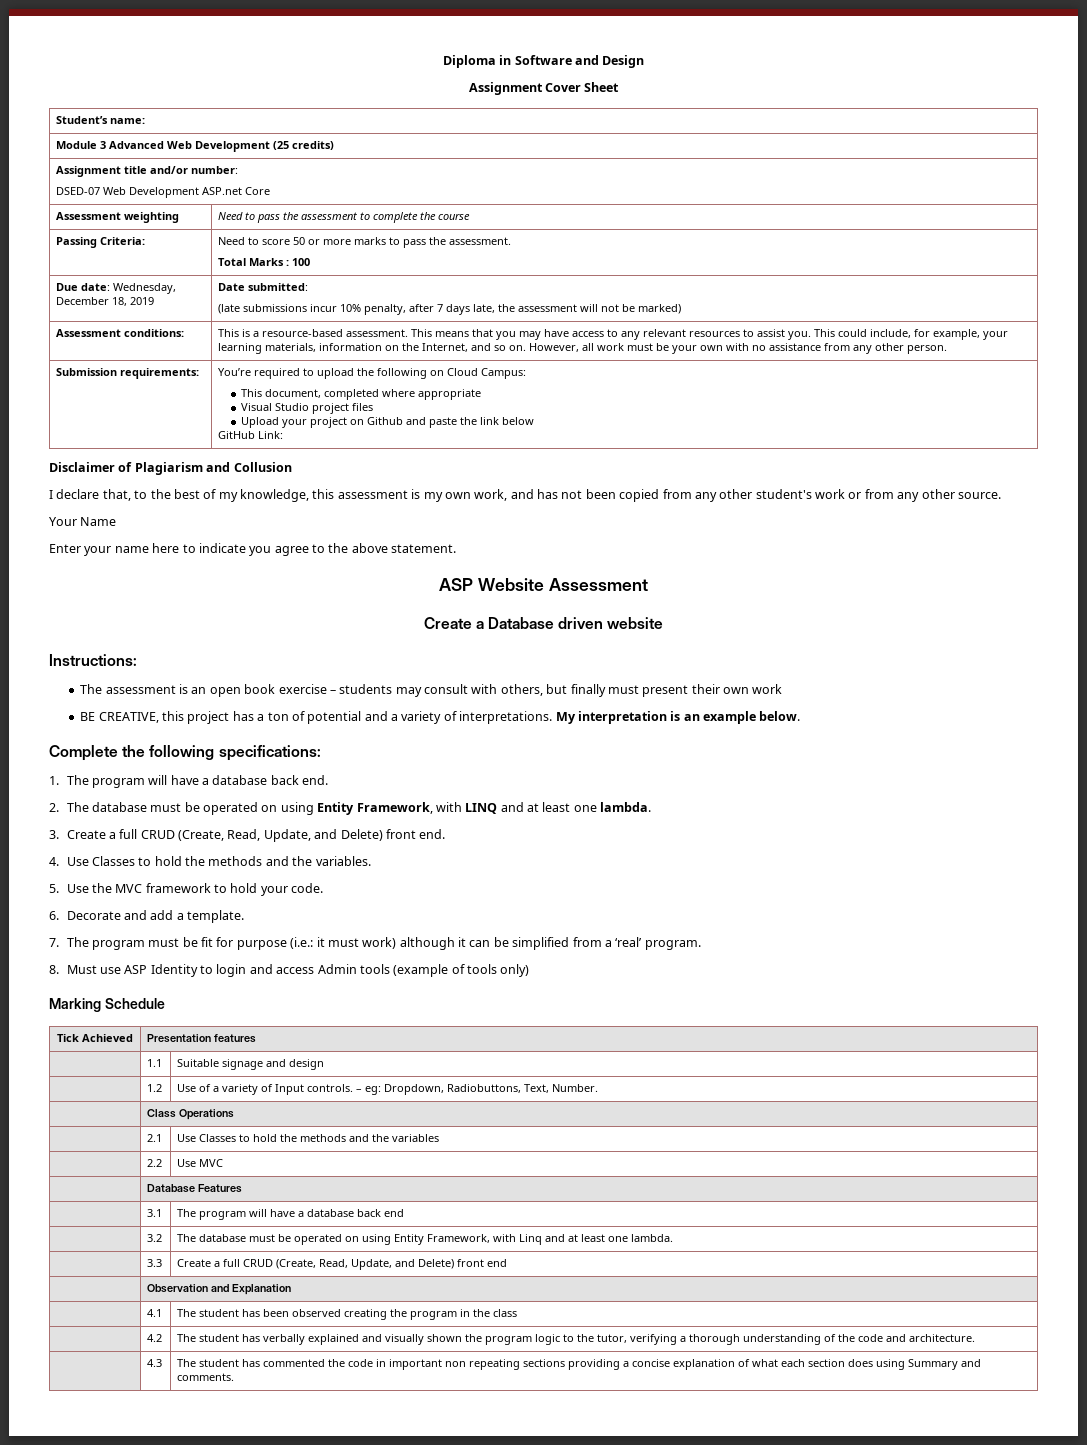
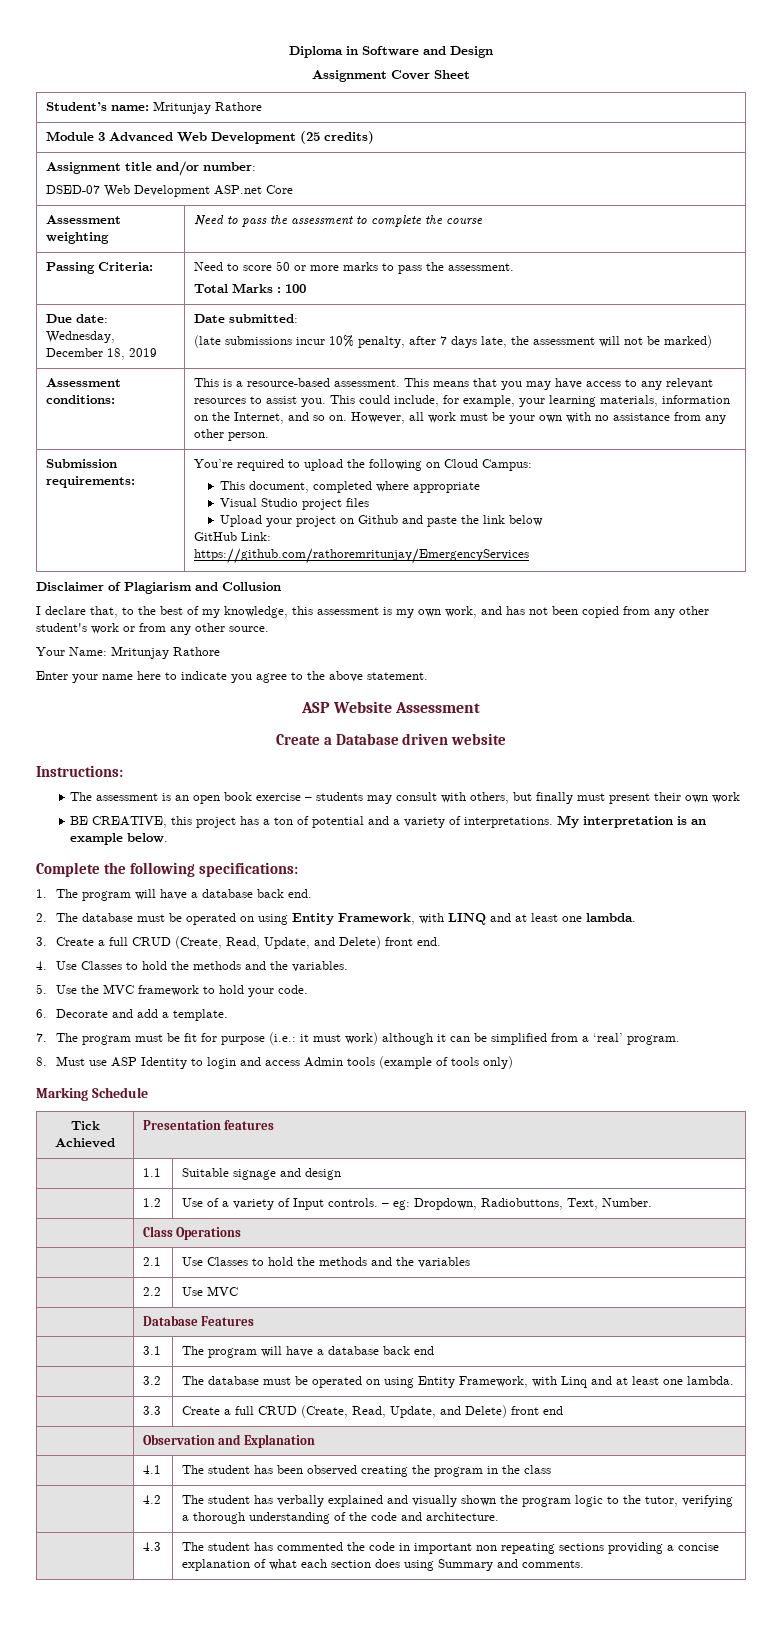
- Student’s name:
+ Student’s name: Mritunjay Rathore
  Submission requirements: | You’re required to upload the following on Cloud Campus:
  This document, completed where appropriate
  Visual Studio project files
  Upload your project on Github and paste the link below
  GitHub Link:
+ https://github.com/rathoremritunjay/EmergencyServices
- Your Name
+ Your Name: Mritunjay Rathore

